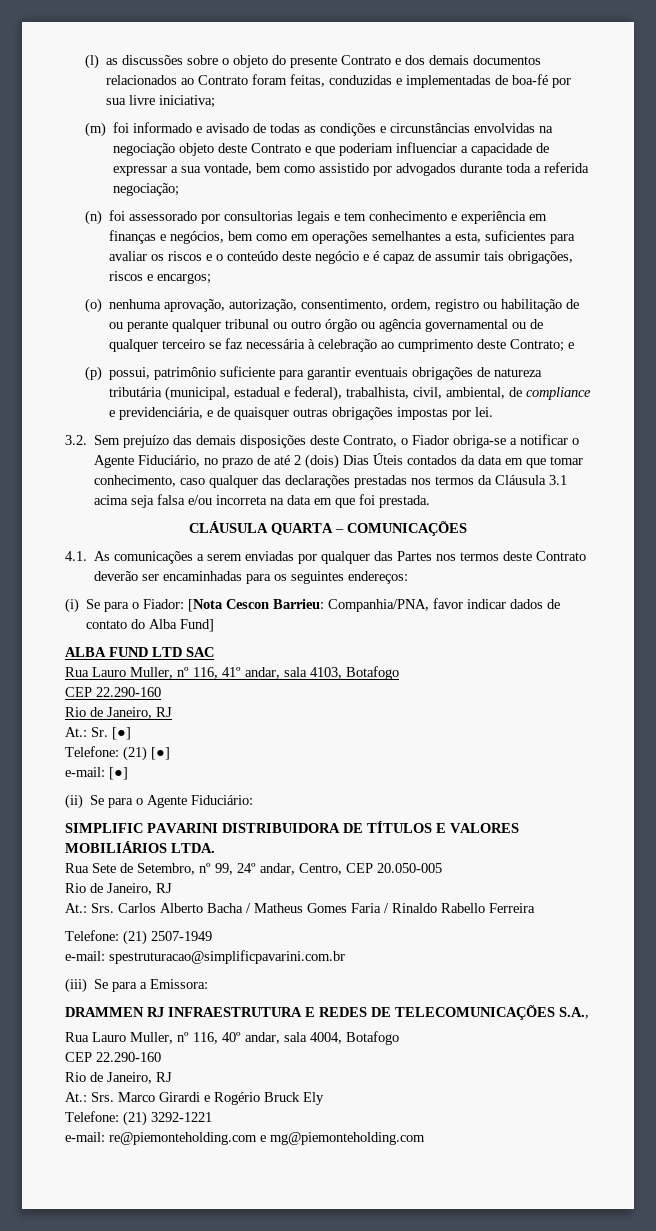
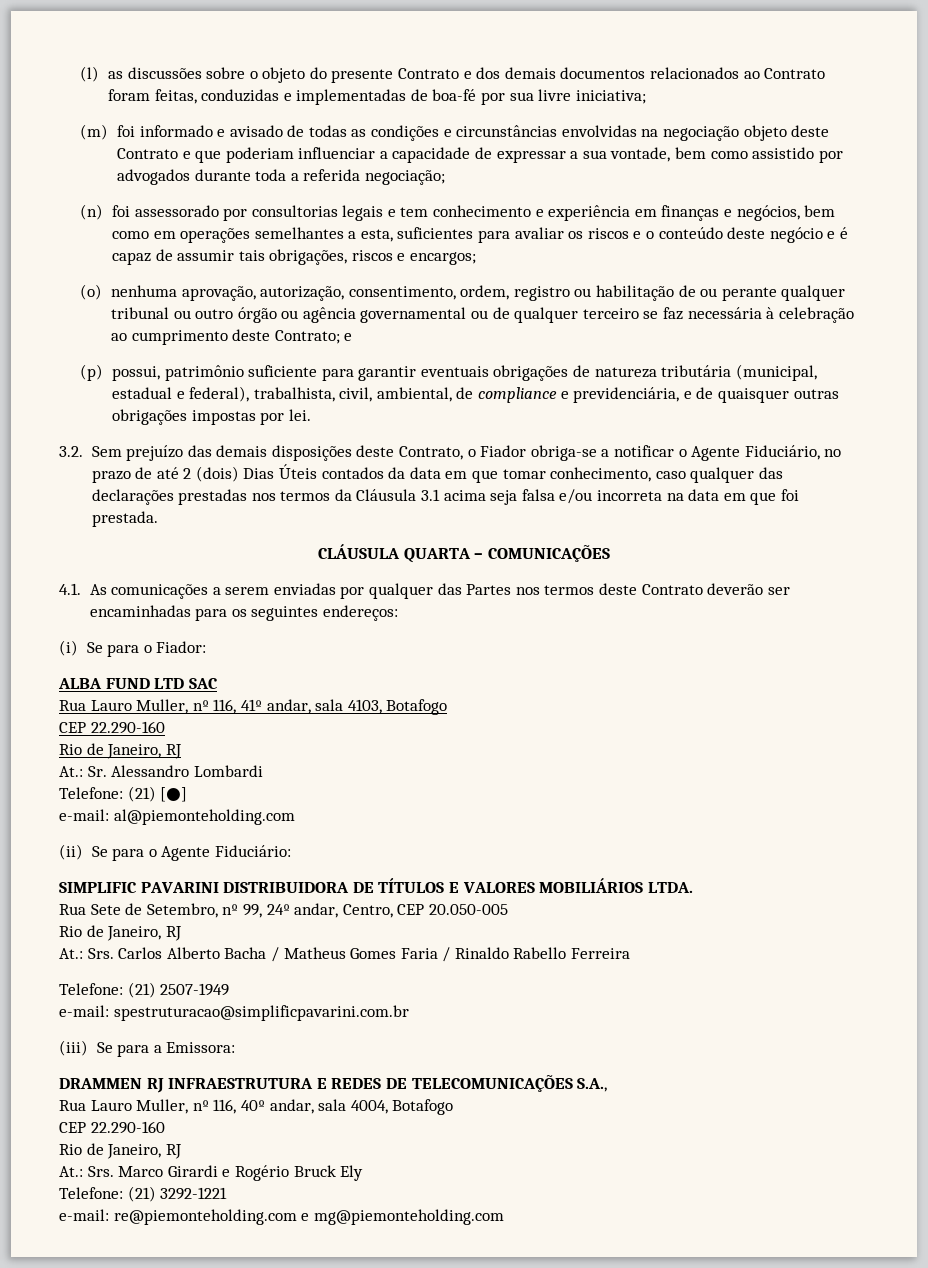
- (i) Se para o Fiador: [Nota Cescon Barrieu: Companhia/PNA, favor indicar dados de contato do Alba Fund]
+ (i) Se para o Fiador:
- At.: Sr. [●]
+ At.: Sr. Alessandro Lombardi
- e-mail: [●]
+ e-mail: al@piemonteholding.com

